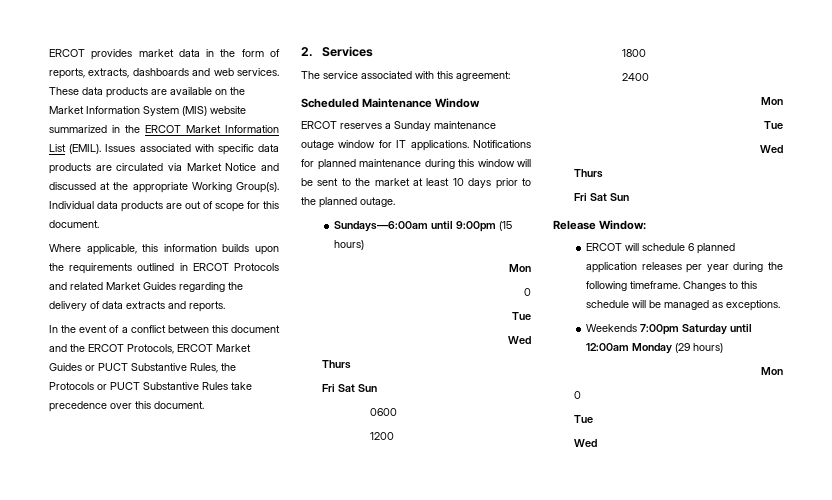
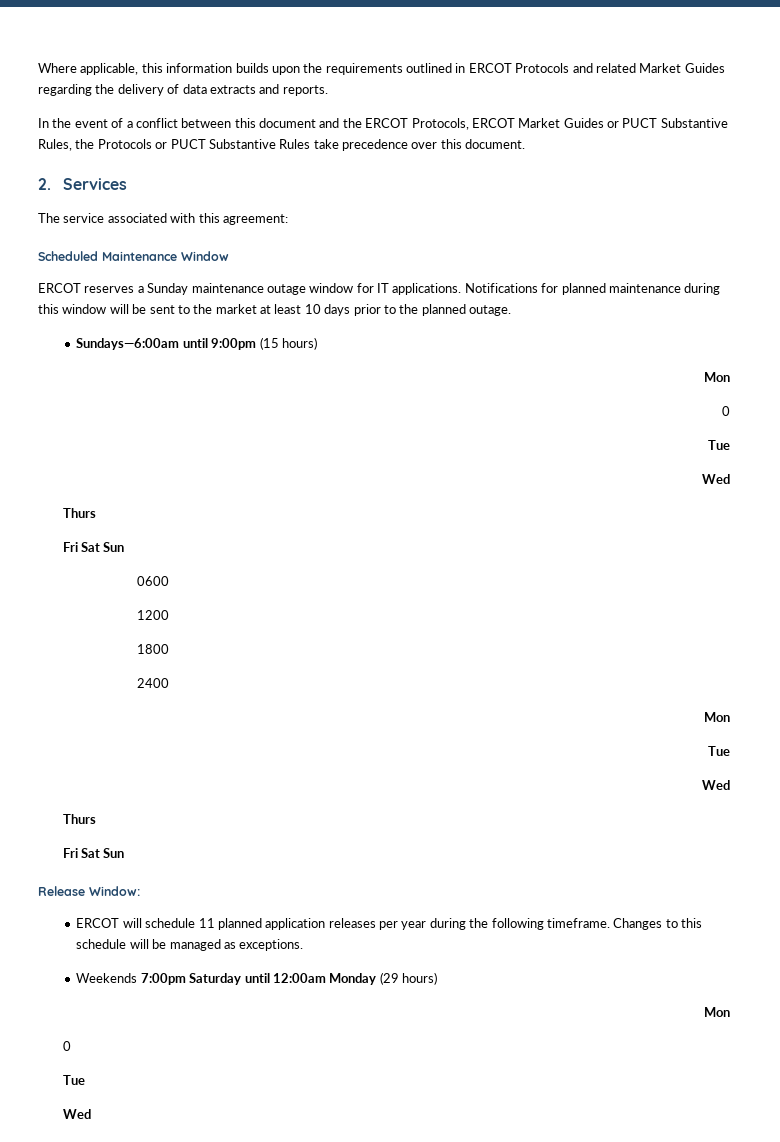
- ERCOT provides market data in the form of reports, extracts, dashboards and web services. These data products are available on the Market Information System (MIS) website summarized in the ERCOT Market Information List (EMIL). Issues associated with specific data products are circulated via Market Notice and discussed at the appropriate Working Group(s). Individual data products are out of scope for this document.
- ERCOT will schedule 6 planned application releases per year during the following timeframe.
+ ERCOT will schedule 11 planned application releases per year during the following timeframe.

